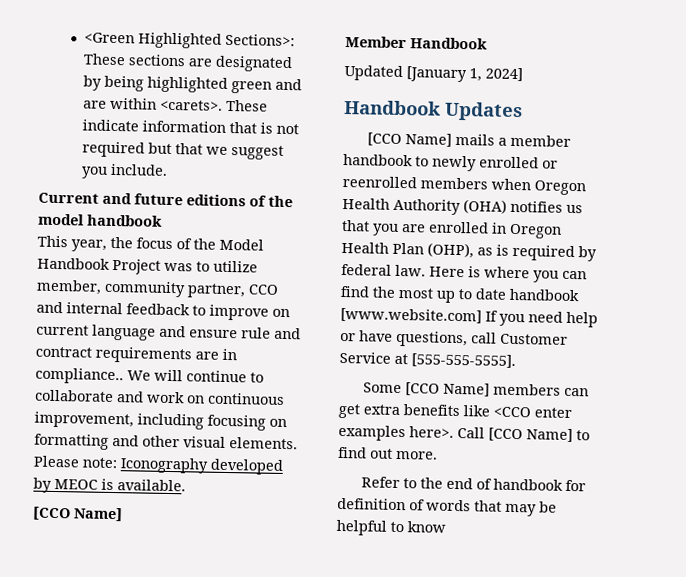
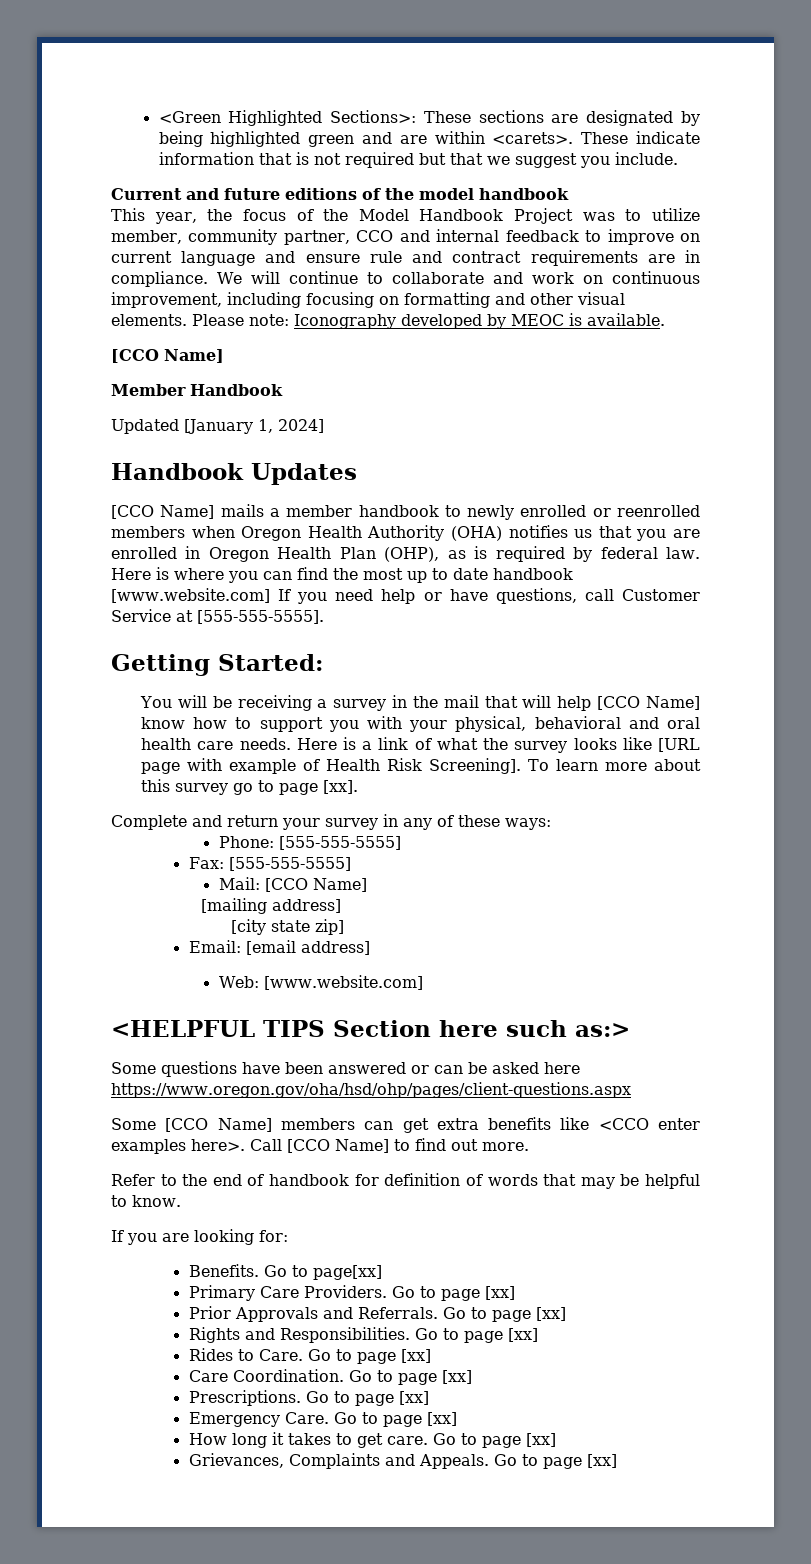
- This year, the focus of the Model Handbook Project was to utilize member, community partner, CCO and internal feedback to improve on current language and ensure rule and contract requirements are in compliance..
+ This year, the focus of the Model Handbook Project was to utilize member, community partner, CCO and internal feedback to improve on current language and ensure rule and contract requirements are in compliance.
+ Getting Started:
+ You will be receiving a survey in the mail that will help [CCO Name] know how to support you with your physical, behavioral and oral health care needs. Here is a link of what the survey looks like [URL page with example of Health Risk Screening]. To learn more about this survey go to page [xx].
+ Complete and return your survey in any of these ways:
+ Phone: [555-555-5555]
+ Fax: [555-555-5555]
+ Mail: [CCO Name]
+ [mailing address]
+ [city state zip]
+ Email: [email address]
+ Web: [www.website.com]
+ <HELPFUL TIPS Section here such as:>
+ Some questions have been answered or can be asked here https://www.oregon.gov/oha/hsd/ohp/pages/client-questions.aspx
- Refer to the end of handbook for definition of words that may be helpful to know
+ Refer to the end of handbook for definition of words that may be helpful to know.
+ If you are looking for:
+ Benefits. Go to page[xx]
+ Primary Care Providers. Go to page [xx]
+ Prior Approvals and Referrals. Go to page [xx]
+ Rights and Responsibilities. Go to page [xx]
+ Rides to Care. Go to page [xx]
+ Care Coordination. Go to page [xx]
+ Prescriptions. Go to page [xx]
+ Emergency Care. Go to page [xx]
+ How long it takes to get care. Go to page [xx]
+ Grievances, Complaints and Appeals. Go to page [xx]

